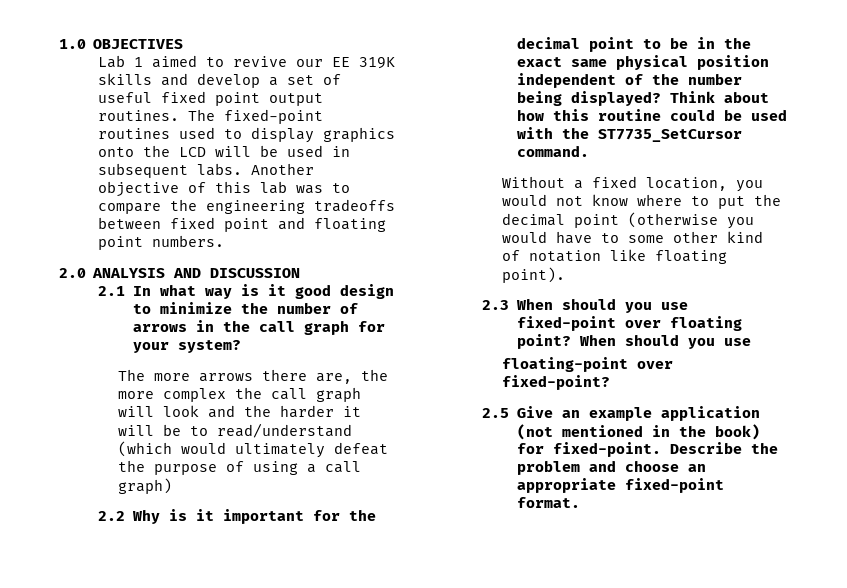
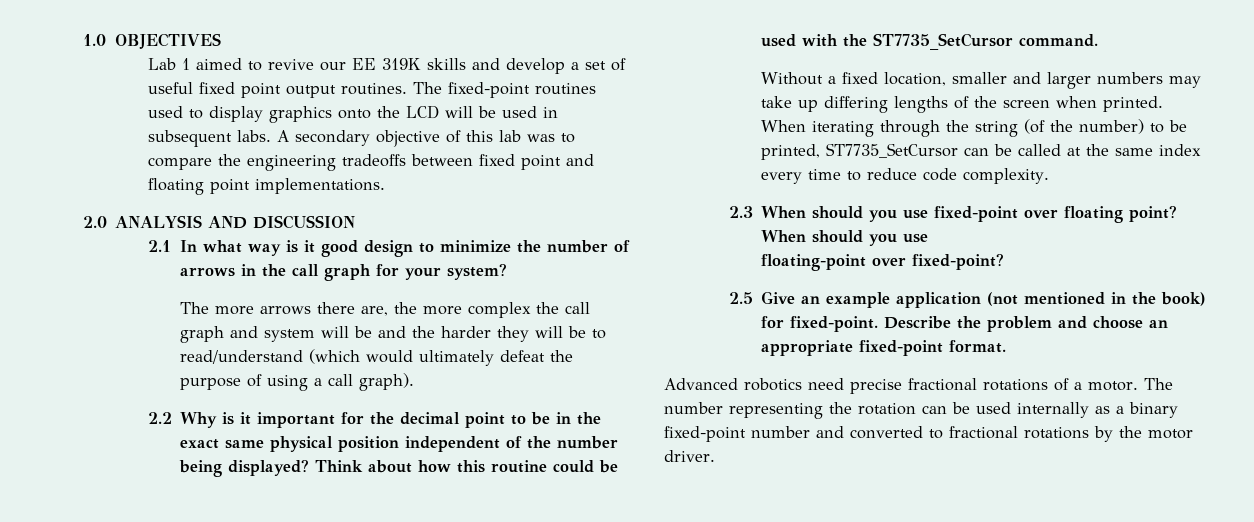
- Another objective of this lab was to compare the engineering tradeoffs between fixed point and floating point numbers.
+ A secondary objective of this lab was to compare the engineering tradeoffs between fixed point and floating point implementations.
- The more arrows there are, the more complex the call graph will look and the harder it will be to read/understand (which would ultimately defeat the purpose of using a call graph)
+ The more arrows there are, the more complex the call graph and system will be and the harder they will be to read/understand (which would ultimately defeat the purpose of using a call graph).
- Without a fixed location, you would not know where to put the decimal point (otherwise you would have to some other kind of notation like floating point).
+ Without a fixed location, smaller and larger numbers may take up differing lengths of the screen when printed. When iterating through the string (of the number) to be printed, ST7735_SetCursor can be called at the same index every time to reduce code complexity.
+ Advanced robotics need precise fractional rotations of a motor. The number representing the rotation can be used internally as a binary fixed-point number and converted to fractional rotations by the motor driver.

